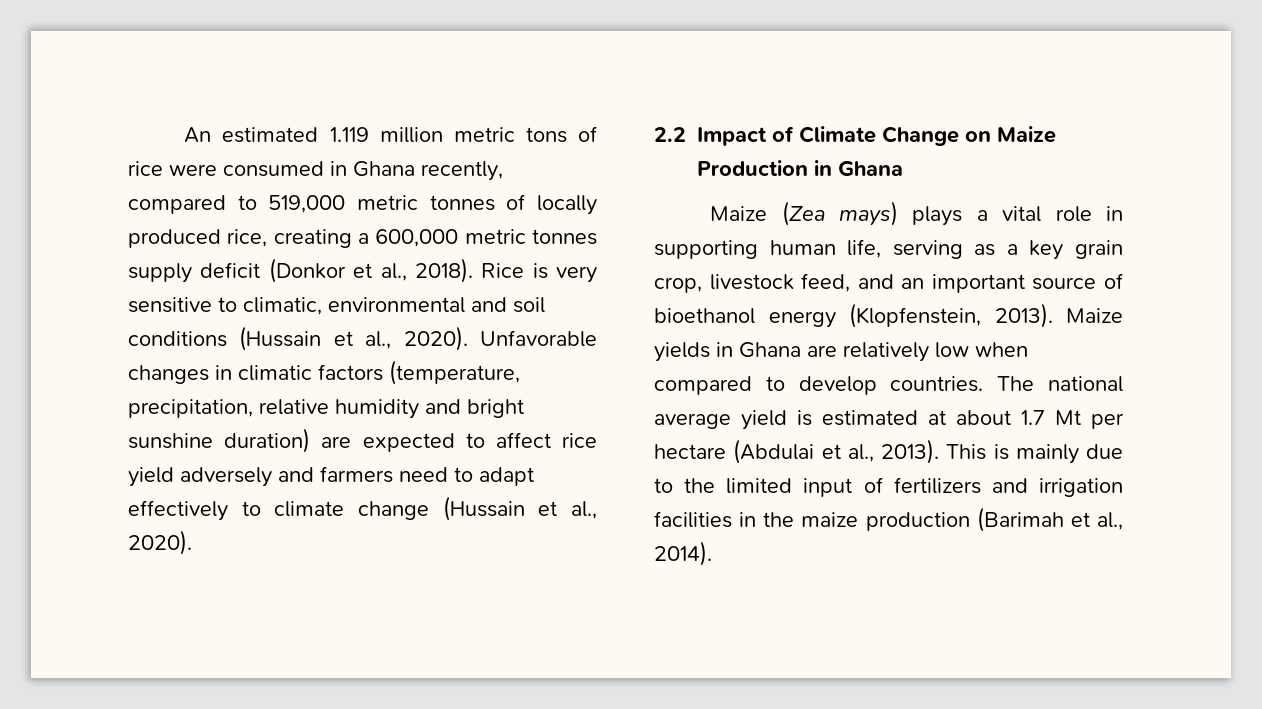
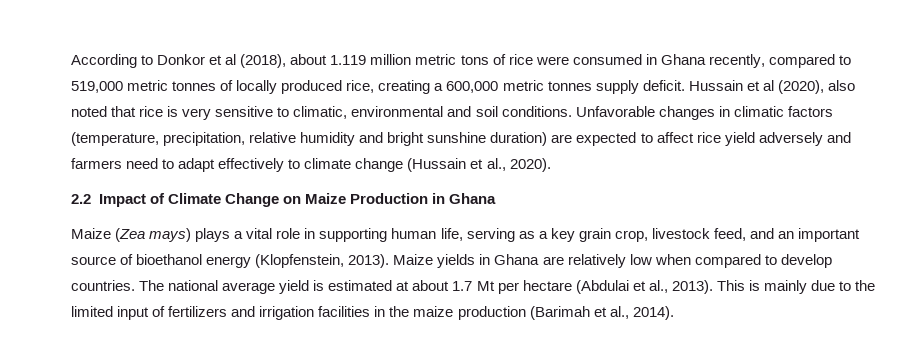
- An estimated 1.119 million metric tons of rice were consumed in Ghana recently, compared to 519,000 metric tonnes of locally produced rice, creating a 600,000 metric tonnes supply deficit (Donkor et al., 2018). Rice is very sensitive to climatic, environmental and soil conditions (Hussain et al., 2020).
+ According to Donkor et al (2018), about 1.119 million metric tons of rice were consumed in Ghana recently, compared to 519,000 metric tonnes of locally produced rice, creating a 600,000 metric tonnes supply deficit. Hussain et al (2020), also noted that rice is very sensitive to climatic, environmental and soil conditions.

